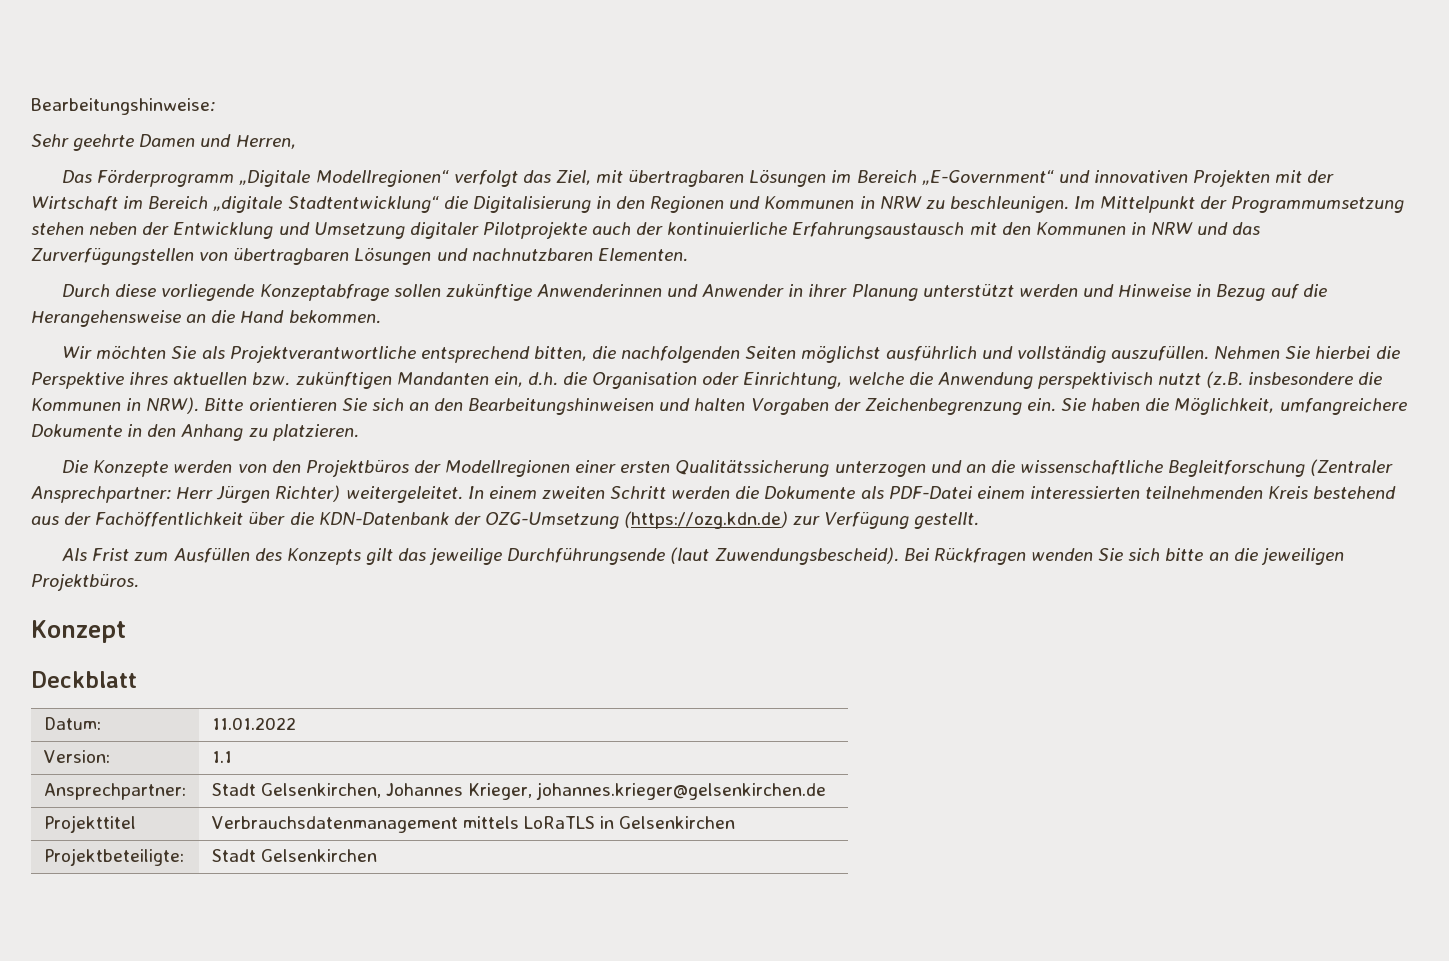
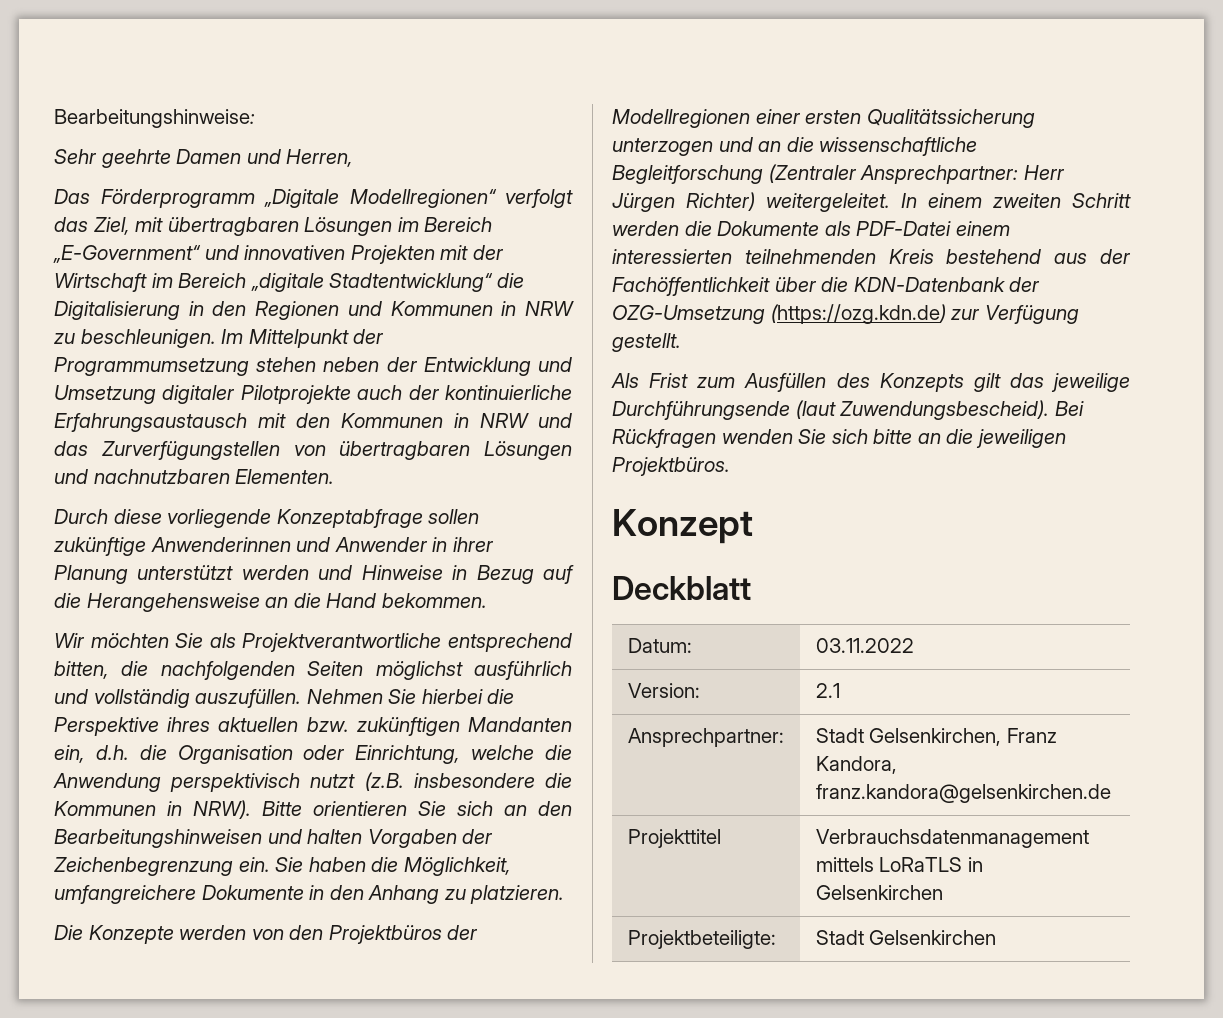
- Datum: | 11.01.2022
+ Datum: | 03.11.2022
- Version: | 1.1
+ Version: | 2.1
- Ansprechpartner: | Stadt Gelsenkirchen, Johannes Krieger, johannes.krieger@gelsenkirchen.de
+ Ansprechpartner: | Stadt Gelsenkirchen, Franz Kandora, franz.kandora@gelsenkirchen.de

